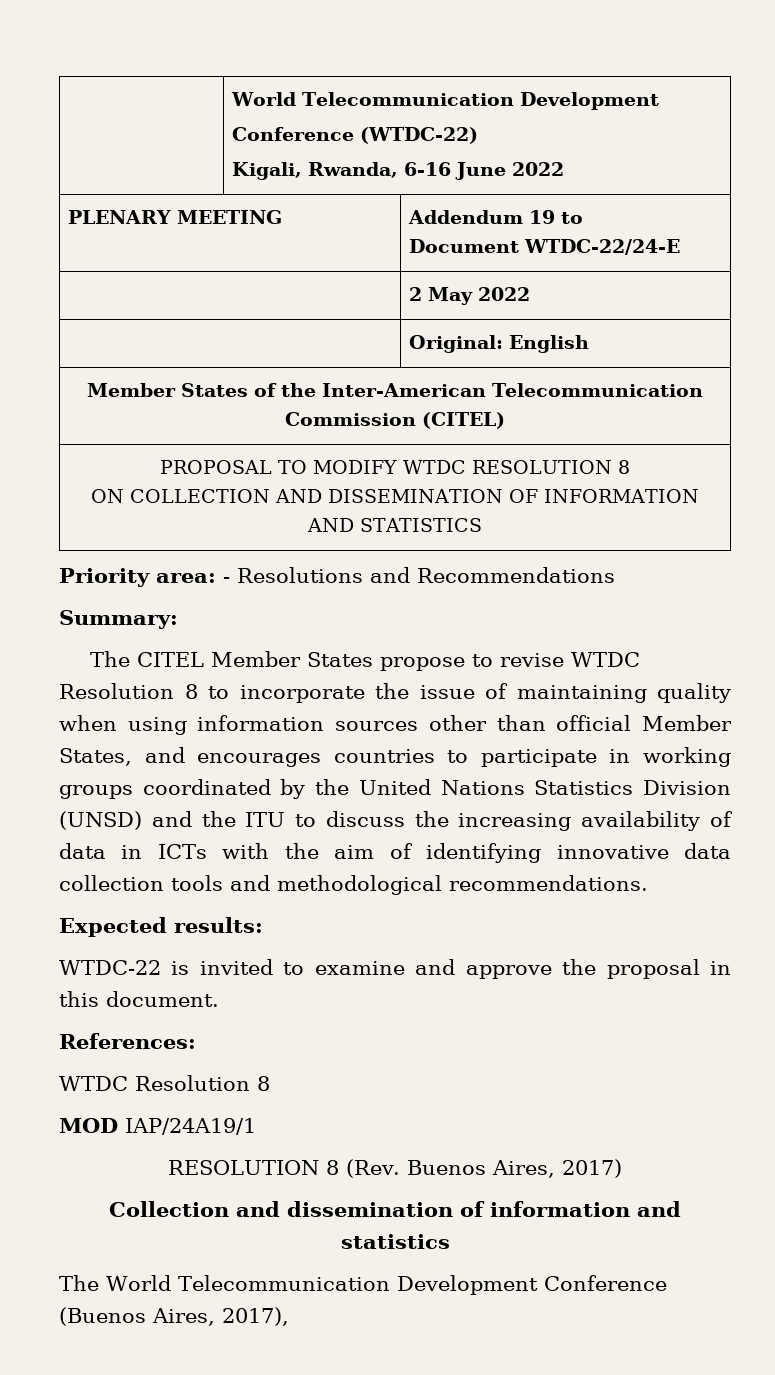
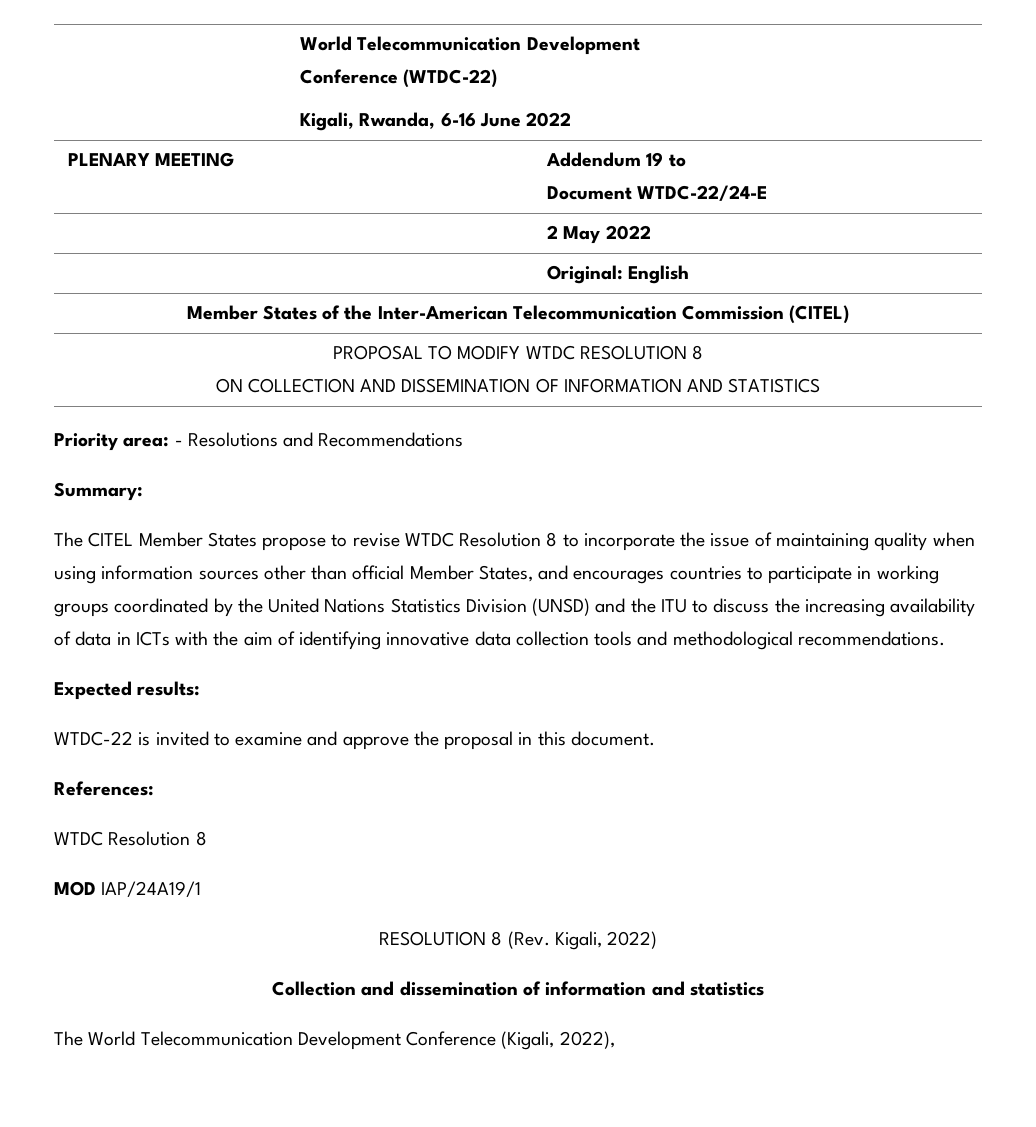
- RESOLUTION 8 (Rev. Buenos Aires, 2017)
+ RESOLUTION 8 (Rev. Kigali, 2022)
- The World Telecommunication Development Conference (Buenos Aires, 2017),
+ The World Telecommunication Development Conference (Kigali, 2022),

